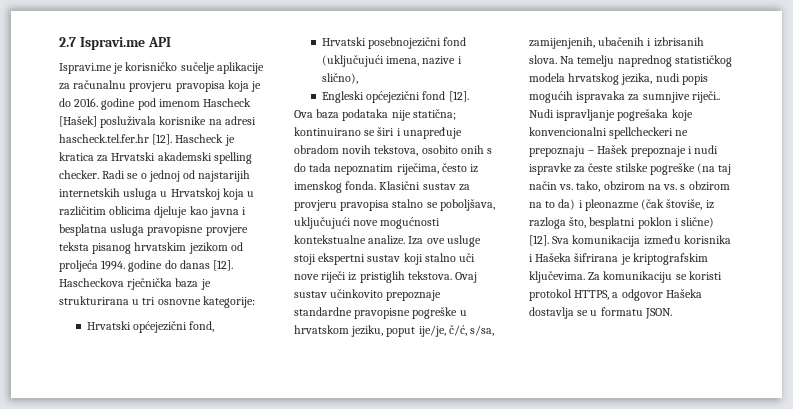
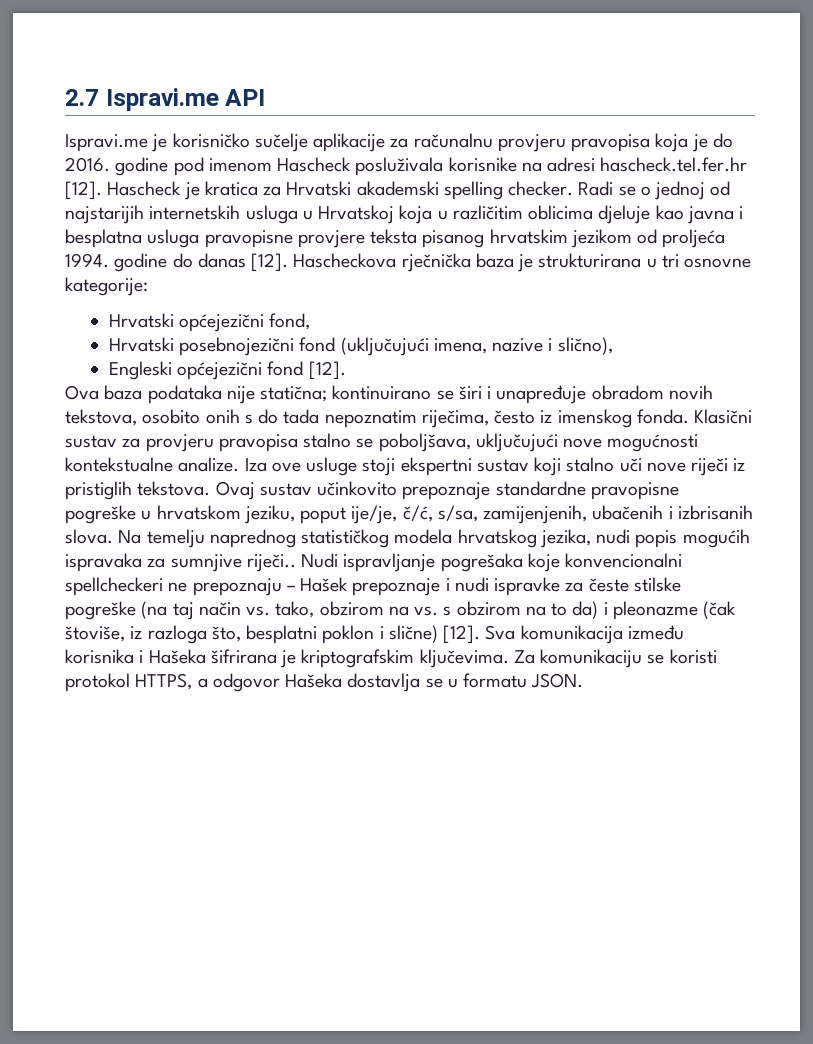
- Ispravi.me je korisničko sučelje aplikacije za računalnu provjeru pravopisa koja je do 2016. godine pod imenom Hascheck [Hašek] posluživala korisnike na adresi hascheck.tel.fer.hr [12].
+ Ispravi.me je korisničko sučelje aplikacije za računalnu provjeru pravopisa koja je do 2016. godine pod imenom Hascheck posluživala korisnike na adresi hascheck.tel.fer.hr [12].

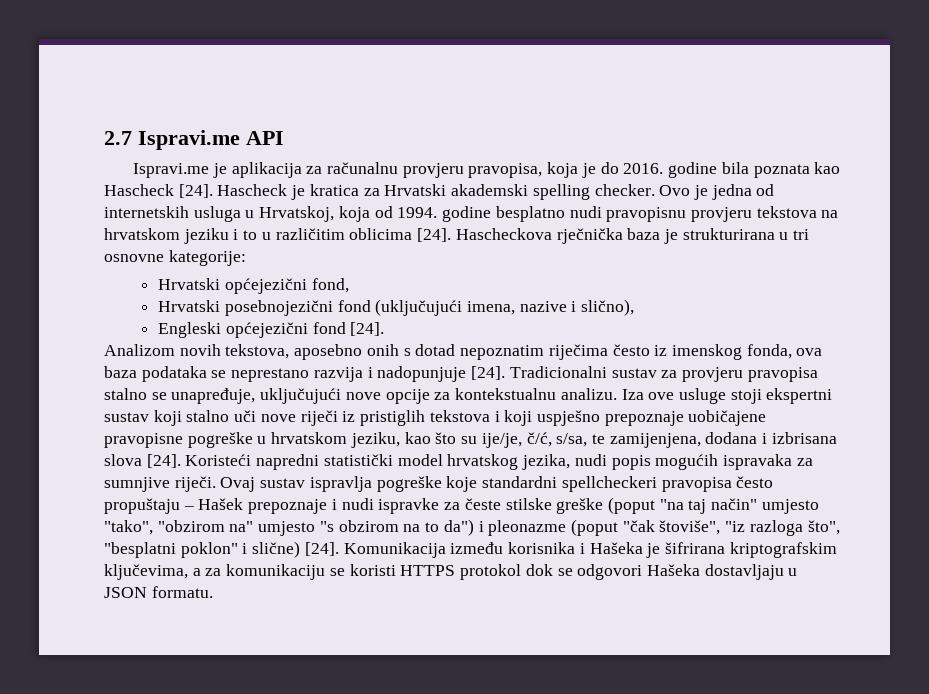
- Ispravi.me je korisničko sučelje aplikacije za računalnu provjeru pravopisa koja je do 2016. godine pod imenom Hascheck posluživala korisnike na adresi hascheck.tel.fer.hr [12].
+ Ispravi.me je aplikacija za računalnu provjeru pravopisa, koja je do 2016. godine bila poznata kao Hascheck [24].
- Radi se o jednoj od najstarijih internetskih usluga u Hrvatskoj koja u različitim oblicima djeluje kao javna i besplatna usluga pravopisne provjere teksta pisanog hrvatskim jezikom od proljeća 1994. godine do danas [12].
+ Ovo je jedna od internetskih usluga u Hrvatskoj, koja od 1994. godine besplatno nudi pravopisnu provjeru tekstova na hrvatskom jeziku i to u različitim oblicima [24].
- Engleski općejezični fond [12].
- Ova baza podataka nije statična; kontinuirano se širi i unapređuje obradom novih tekstova, osobito onih s do tada nepoznatim riječima, često iz imenskog fonda. Klasični sustav za provjeru pravopisa stalno se poboljšava, uključujući nove mogućnosti kontekstualne analize.
+ Engleski općejezični fond [24].
+ Analizom novih tekstova, aposebno onih s dotad nepoznatim riječima često iz imenskog fonda, ova baza podataka se neprestano razvija i nadopunjuje [24]. Tradicionalni sustav za provjeru pravopisa stalno se unapređuje, uključujući nove opcije za kontekstualnu analizu.
- Iza ove usluge stoji ekspertni sustav koji stalno uči nove riječi iz pristiglih tekstova. Ovaj sustav učinkovito prepoznaje standardne pravopisne pogreške u hrvatskom jeziku, poput ije/je, č/ć, s/sa, zamijenjenih, ubačenih i izbrisanih slova. Na temelju naprednog statističkog modela hrvatskog jezika, nudi popis mogućih ispravaka za sumnjive riječi.. Nudi ispravljanje pogrešaka koje konvencionalni spellcheckeri ne prepoznaju – Hašek prepoznaje i nudi ispravke za česte stilske pogreške (na taj način vs. tako, obzirom na vs. s obzirom na to da) i pleonazme (čak štoviše, iz razloga što, besplatni poklon i slične) [12]. Sva komunikacija između korisnika i Hašeka šifrirana je kriptografskim ključevima. Za komunikaciju se koristi protokol HTTPS, a odgovor Hašeka dostavlja se u formatu JSON.
+ Iza ove usluge stoji ekspertni sustav koji stalno uči nove riječi iz pristiglih tekstova i koji uspješno prepoznaje uobičajene pravopisne pogreške u hrvatskom jeziku, kao što su ije/je, č/ć, s/sa, te zamijenjena, dodana i izbrisana slova [24]. Koristeći napredni statistički model hrvatskog jezika, nudi popis mogućih ispravaka za sumnjive riječi. Ovaj sustav ispravlja pogreške koje standardni spellcheckeri pravopisa često propuštaju – Hašek prepoznaje i nudi ispravke za česte stilske greške (poput "na taj način" umjesto "tako", "obzirom na" umjesto "s obzirom na to da") i pleonazme (poput "čak štoviše", "iz razloga što", "besplatni poklon" i slične) [24]. Komunikacija između korisnika i Hašeka je šifrirana kriptografskim ključevima, a za komunikaciju se koristi HTTPS protokol dok se odgovori Hašeka dostavljaju u JSON formatu.

